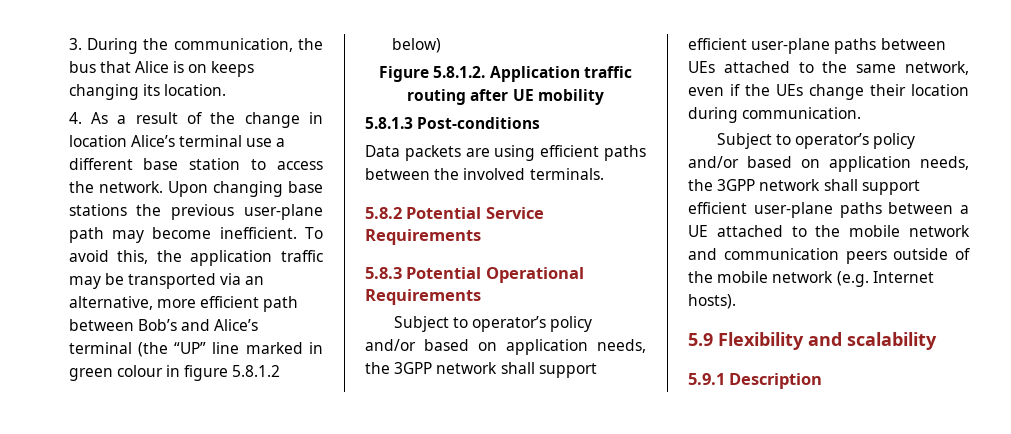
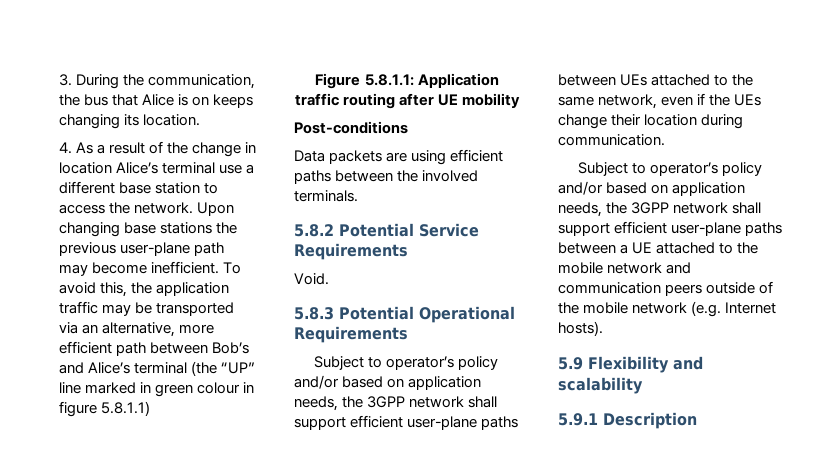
- To avoid this, the application traffic may be transported via an alternative, more efficient path between Bob’s and Alice’s terminal (the “UP” line marked in green colour in figure 5.8.1.2 below)
+ To avoid this, the application traffic may be transported via an alternative, more efficient path between Bob’s and Alice’s terminal (the “UP” line marked in green colour in figure 5.8.1.1)
- Figure 5.8.1.2. Application traffic routing after UE mobility
+ Figure 5.8.1.1: Application traffic routing after UE mobility
- 5.8.1.3 Post-conditions
+ Post-conditions
+ Void.

